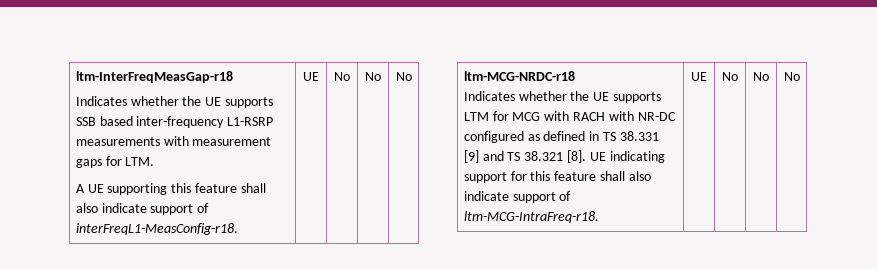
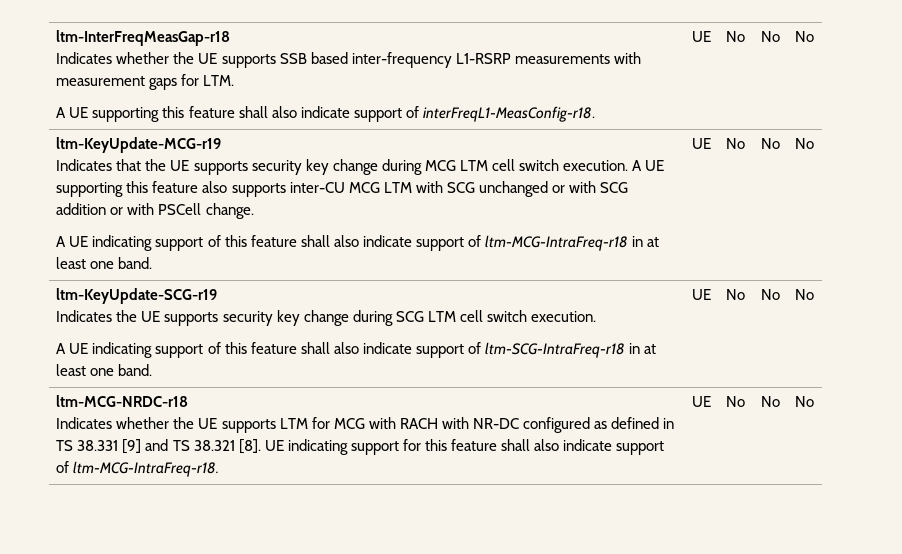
+ ltm-KeyUpdate-MCG-r19
+ Indicates that the UE supports security key change during MCG LTM cell switch execution. A UE supporting this feature also supports inter-CU MCG LTM with SCG unchanged or with SCG addition or with PSCell change.
+ A UE indicating support of this feature shall also indicate support of ltm-MCG-IntraFreq-r18 in at least one band. | UE | No | No | No
+ ltm-KeyUpdate-SCG-r19
+ Indicates the UE supports security key change during SCG LTM cell switch execution.
+ A UE indicating support of this feature shall also indicate support of ltm-SCG-IntraFreq-r18 in at least one band. | UE | No | No | No

